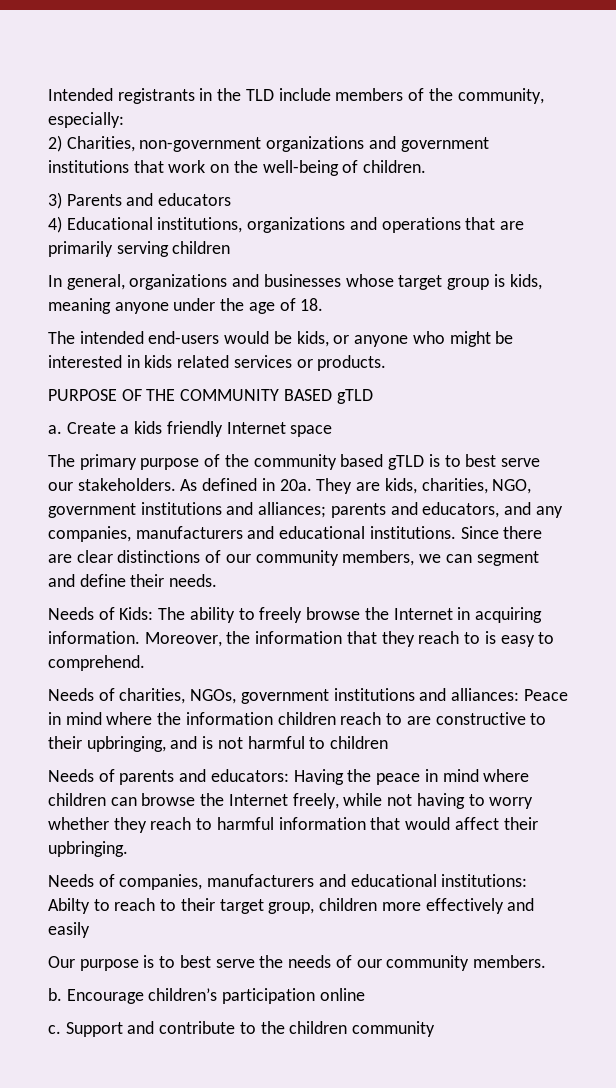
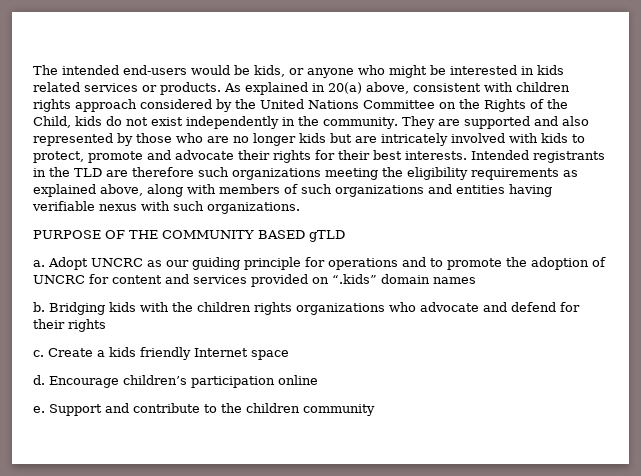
- Intended registrants in the TLD include members of the community, especially:
- 2) Charities, non-government organizations and government institutions that work on the well-being of children.
- 3) Parents and educators
- 4) Educational institutions, organizations and operations that are primarily serving children
- In general, organizations and businesses whose target group is kids, meaning anyone under the age of 18.
+ As explained in 20(a) above, consistent with children rights approach considered by the United Nations Committee on the Rights of the Child, kids do not exist independently in the community. They are supported and also represented by those who are no longer kids but are intricately involved with kids to protect, promote and advocate their rights for their best interests. Intended registrants in the TLD are therefore such organizations meeting the eligibility requirements as explained above, along with members of such organizations and entities having verifiable nexus with such organizations.
+ Adopt UNCRC as our guiding principle for operations and to promote the adoption of UNCRC for content and services provided on “.kids” domain names
+ b. Bridging kids with the children rights organizations who advocate and defend for their rights
+ c.
- The primary purpose of the community based gTLD is to best serve our stakeholders. As defined in 20a. They are kids, charities, NGO, government institutions and alliances; parents and educators, and any companies, manufacturers and educational institutions. Since there are clear distinctions of our community members, we can segment and define their needs.
- Needs of Kids: The ability to freely browse the Internet in acquiring information. Moreover, the information that they reach to is easy to comprehend.
- Needs of charities, NGOs, government institutions and alliances: Peace in mind where the information children reach to are constructive to their upbringing, and is not harmful to children
- Needs of parents and educators: Having the peace in mind where children can browse the Internet freely, while not having to worry whether they reach to harmful information that would affect their upbringing.
- Needs of companies, manufacturers and educational institutions: Abilty to reach to their target group, children more effectively and easily
- Our purpose is to best serve the needs of our community members.
- b.
+ d.
- c.
+ e.

